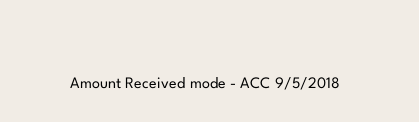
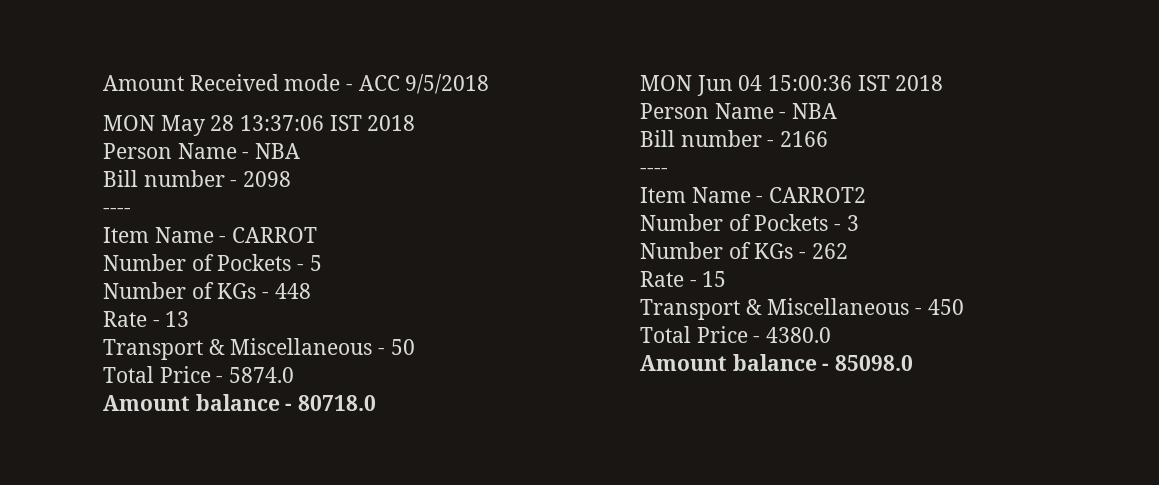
+ MON May 28 13:37:06 IST 2018
+ Person Name - NBA
+ Bill number - 2098
+ ----
+ Item Name - CARROT
+ Number of Pockets - 5
+ Number of KGs - 448
+ Rate - 13
+ Transport & Miscellaneous - 50
+ Total Price - 5874.0
+ Amount balance - 80718.0
+ MON Jun 04 15:00:36 IST 2018
+ Person Name - NBA
+ Bill number - 2166
+ ----
+ Item Name - CARROT2
+ Number of Pockets - 3
+ Number of KGs - 262
+ Rate - 15
+ Transport & Miscellaneous - 450
+ Total Price - 4380.0
+ Amount balance - 85098.0

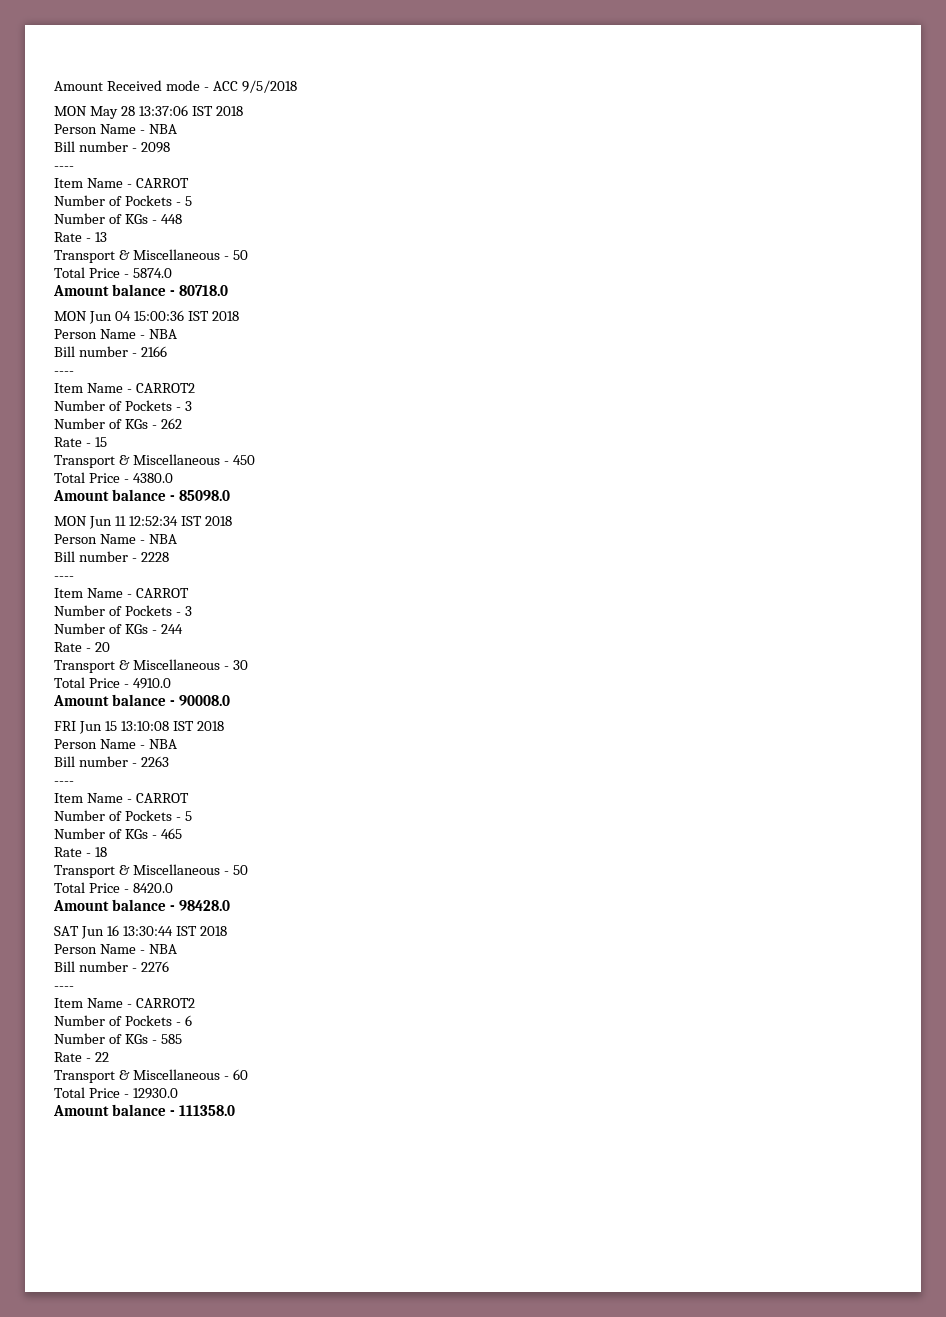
+ MON Jun 11 12:52:34 IST 2018
+ Person Name - NBA
+ Bill number - 2228
+ ----
+ Item Name - CARROT
+ Number of Pockets - 3
+ Number of KGs - 244
+ Rate - 20
+ Transport & Miscellaneous - 30
+ Total Price - 4910.0
+ Amount balance - 90008.0
+ FRI Jun 15 13:10:08 IST 2018
+ Person Name - NBA
+ Bill number - 2263
+ ----
+ Item Name - CARROT
+ Number of Pockets - 5
+ Number of KGs - 465
+ Rate - 18
+ Transport & Miscellaneous - 50
+ Total Price - 8420.0
+ Amount balance - 98428.0
+ SAT Jun 16 13:30:44 IST 2018
+ Person Name - NBA
+ Bill number - 2276
+ ----
+ Item Name - CARROT2
+ Number of Pockets - 6
+ Number of KGs - 585
+ Rate - 22
+ Transport & Miscellaneous - 60
+ Total Price - 12930.0
+ Amount balance - 111358.0

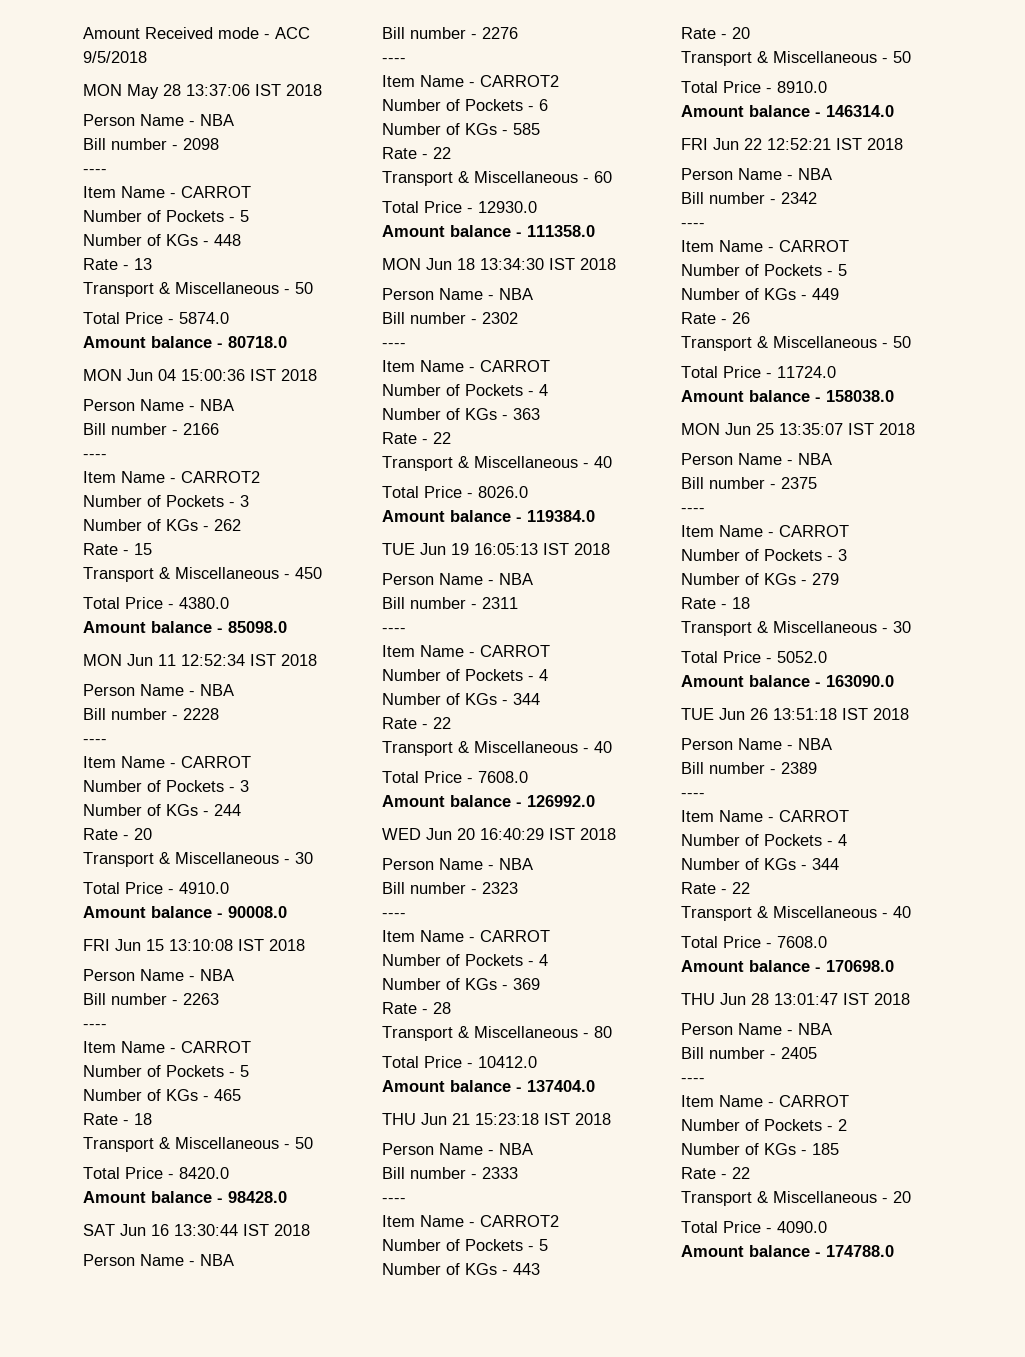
+ MON Jun 18 13:34:30 IST 2018
+ Person Name - NBA
+ Bill number - 2302
+ ----
+ Item Name - CARROT
+ Number of Pockets - 4
+ Number of KGs - 363
+ Rate - 22
+ Transport & Miscellaneous - 40
+ Total Price - 8026.0
+ Amount balance - 119384.0
+ TUE Jun 19 16:05:13 IST 2018
+ Person Name - NBA
+ Bill number - 2311
+ ----
+ Item Name - CARROT
+ Number of Pockets - 4
+ Number of KGs - 344
+ Rate - 22
+ Transport & Miscellaneous - 40
+ Total Price - 7608.0
+ Amount balance - 126992.0
+ WED Jun 20 16:40:29 IST 2018
+ Person Name - NBA
+ Bill number - 2323
+ ----
+ Item Name - CARROT
+ Number of Pockets - 4
+ Number of KGs - 369
+ Rate - 28
+ Transport & Miscellaneous - 80
+ Total Price - 10412.0
+ Amount balance - 137404.0
+ THU Jun 21 15:23:18 IST 2018
+ Person Name - NBA
+ Bill number - 2333
+ ----
+ Item Name - CARROT2
+ Number of Pockets - 5
+ Number of KGs - 443
+ Rate - 20
+ Transport & Miscellaneous - 50
+ Total Price - 8910.0
+ Amount balance - 146314.0
+ FRI Jun 22 12:52:21 IST 2018
+ Person Name - NBA
+ Bill number - 2342
+ ----
+ Item Name - CARROT
+ Number of Pockets - 5
+ Number of KGs - 449
+ Rate - 26
+ Transport & Miscellaneous - 50
+ Total Price - 11724.0
+ Amount balance - 158038.0
+ MON Jun 25 13:35:07 IST 2018
+ Person Name - NBA
+ Bill number - 2375
+ ----
+ Item Name - CARROT
+ Number of Pockets - 3
+ Number of KGs - 279
+ Rate - 18
+ Transport & Miscellaneous - 30
+ Total Price - 5052.0
+ Amount balance - 163090.0
+ TUE Jun 26 13:51:18 IST 2018
+ Person Name - NBA
+ Bill number - 2389
+ ----
+ Item Name - CARROT
+ Number of Pockets - 4
+ Number of KGs - 344
+ Rate - 22
+ Transport & Miscellaneous - 40
+ Total Price - 7608.0
+ Amount balance - 170698.0
+ THU Jun 28 13:01:47 IST 2018
+ Person Name - NBA
+ Bill number - 2405
+ ----
+ Item Name - CARROT
+ Number of Pockets - 2
+ Number of KGs - 185
+ Rate - 22
+ Transport & Miscellaneous - 20
+ Total Price - 4090.0
+ Amount balance - 174788.0

